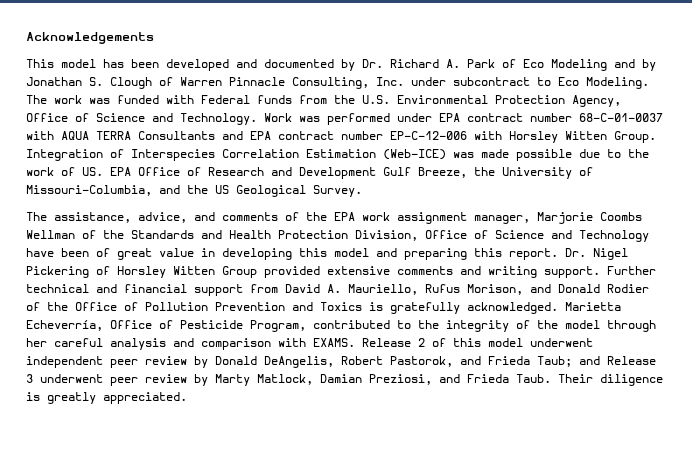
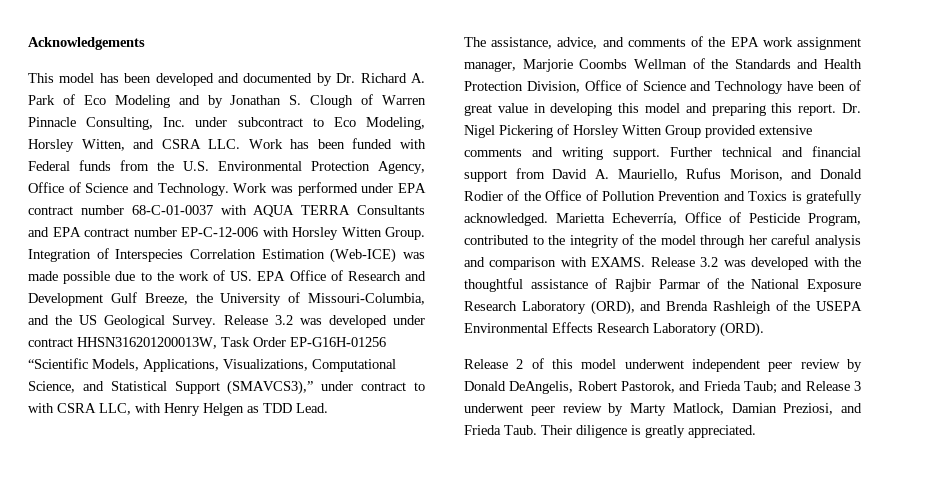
- This model has been developed and documented by Dr. Richard A. Park of Eco Modeling and by Jonathan S. Clough of Warren Pinnacle Consulting, Inc. under subcontract to Eco Modeling. The work was funded with Federal funds from the U.S. Environmental Protection Agency, Office of Science and Technology.
+ This model has been developed and documented by Dr. Richard A. Park of Eco Modeling and by Jonathan S. Clough of Warren Pinnacle Consulting, Inc. under subcontract to Eco Modeling, Horsley Witten, and CSRA LLC. Work has been funded with Federal funds from the U.S. Environmental Protection Agency, Office of Science and Technology.
+ Release 3.2 was developed under contract HHSN316201200013W, Task Order EP-G16H-01256 “Scientific Models, Applications, Visualizations, Computational Science, and Statistical Support (SMAVCS3),” under contract to with CSRA LLC, with Henry Helgen as TDD Lead.
+ Release 3.2 was developed with the thoughtful assistance of Rajbir Parmar of the National Exposure Research Laboratory (ORD), and Brenda Rashleigh of the USEPA Environmental Effects Research Laboratory (ORD).

